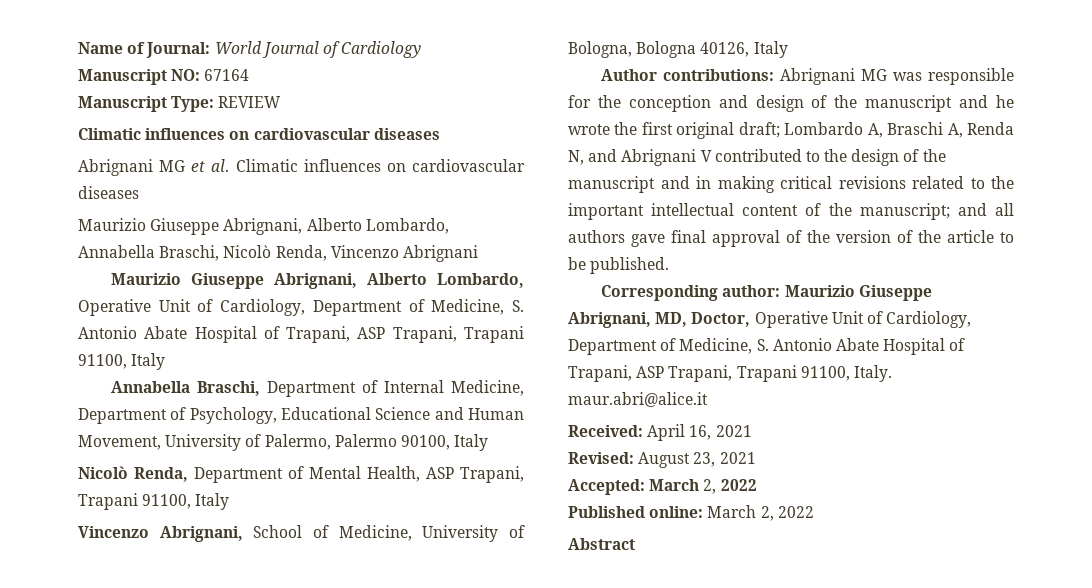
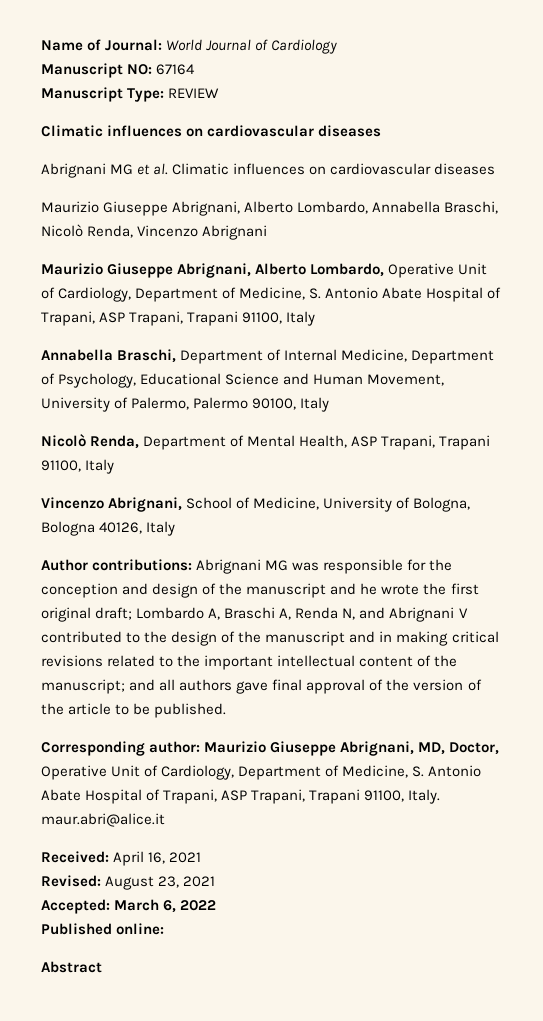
- Accepted: March 2, 2022
+ Accepted: March 6, 2022
- Published online: March 2, 2022
+ Published online:

